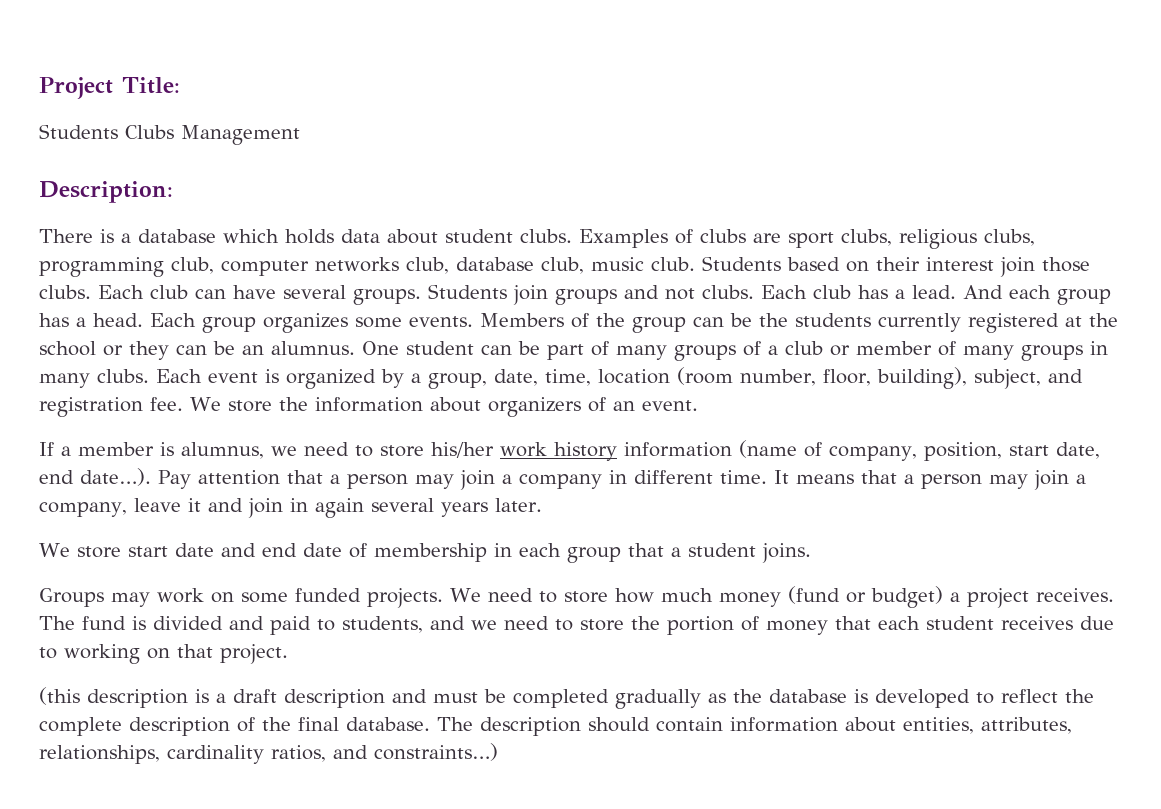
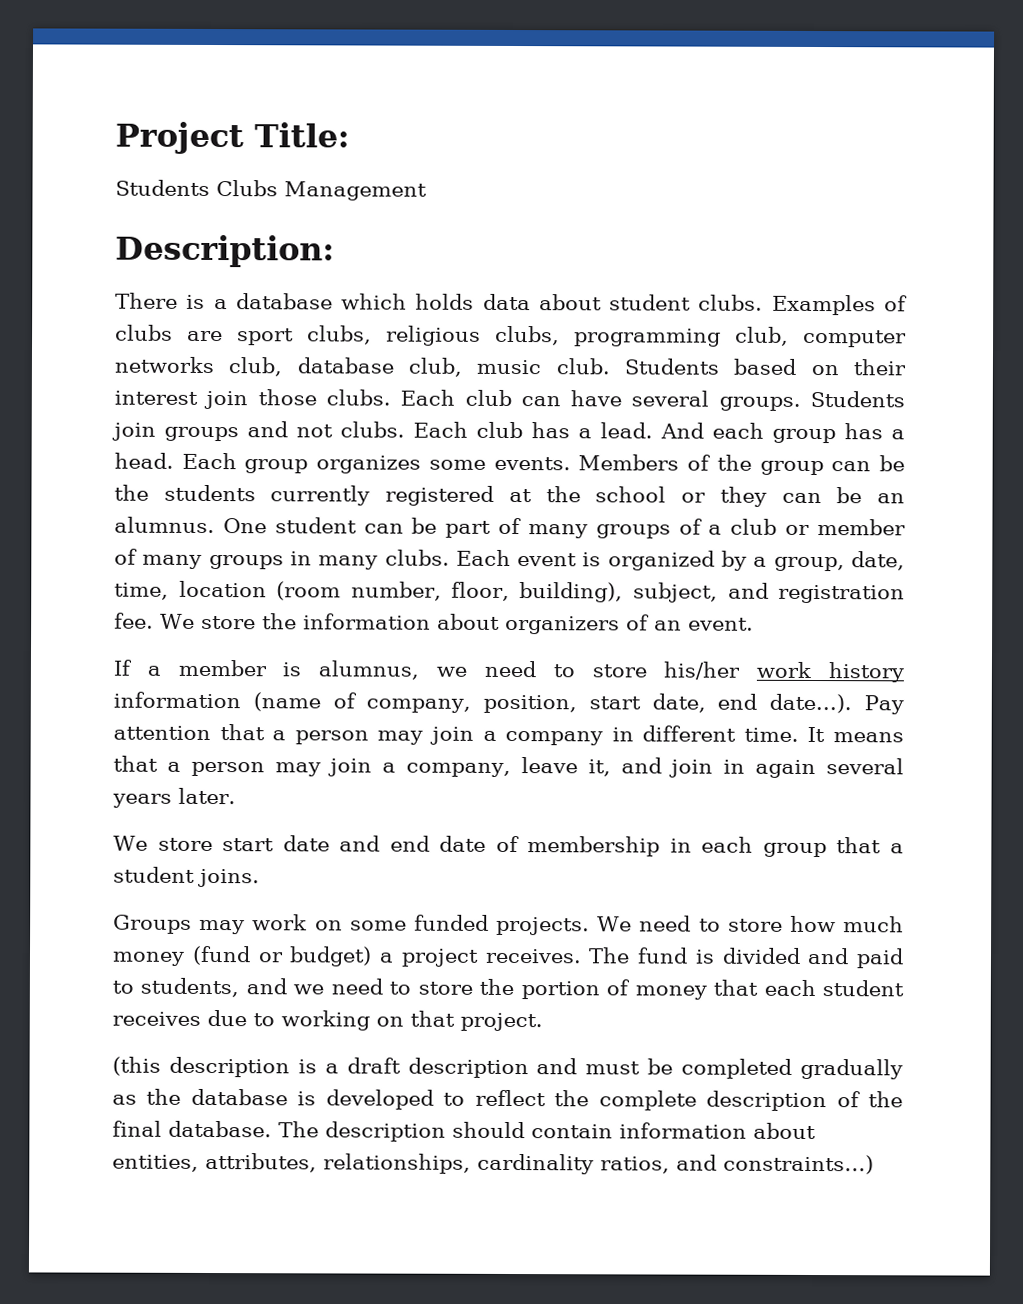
- It means that a person may join a company, leave it and join in again several years later.
+ It means that a person may join a company, leave it, and join in again several years later.

